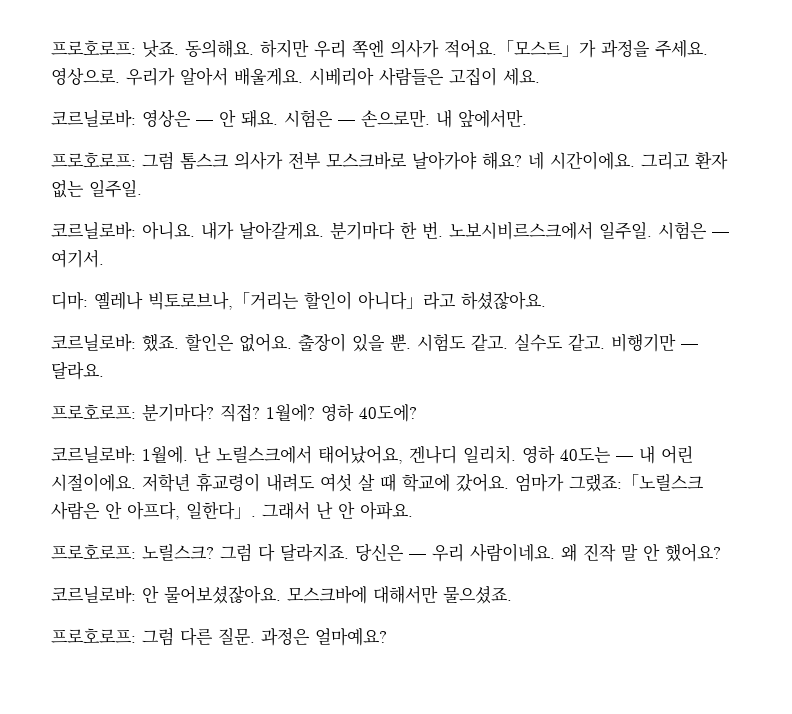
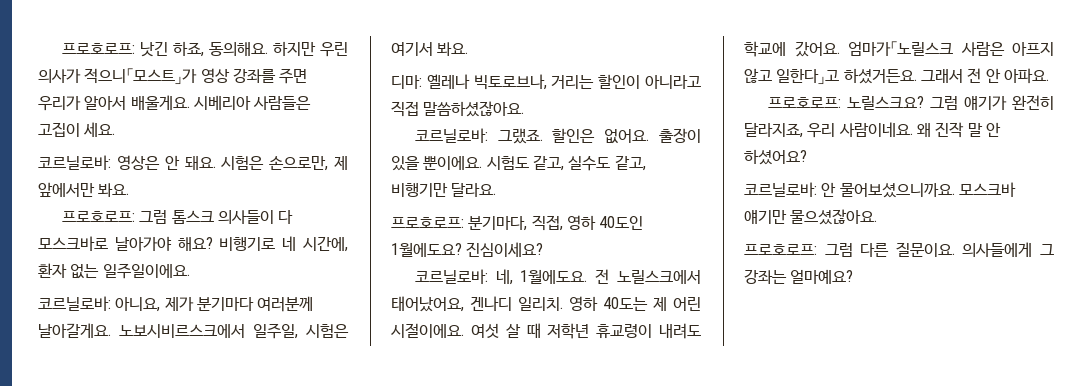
- 프로호로프: 낫죠. 동의해요. 하지만 우리 쪽엔 의사가 적어요.「모스트」가 과정을 주세요. 영상으로. 우리가 알아서 배울게요.
+ 프로호로프: 낫긴 하죠, 동의해요. 하지만 우린 의사가 적으니「모스트」가 영상 강좌를 주면 우리가 알아서 배울게요.
- 코르닐로바: 영상은 — 안 돼요.
+ 코르닐로바: 영상은 안 돼요.
- 시험은 — 손으로만. 내 앞에서만.
+ 시험은 손으로만, 제 앞에서만 봐요.
- 프로호로프: 그럼 톰스크 의사가 전부 모스크바로 날아가야 해요?
+ 프로호로프: 그럼 톰스크 의사들이 다 모스크바로 날아가야 해요?
- 네 시간이에요. 그리고 환자 없는 일주일.
- 코르닐로바: 아니요. 내가 날아갈게요. 분기마다 한 번. 노보시비르스크에서 일주일. 시험은 — 여기서.
+ 비행기로 네 시간에, 환자 없는 일주일이에요.
+ 코르닐로바: 아니요, 제가 분기마다 여러분께 날아갈게요. 노보시비르스크에서 일주일, 시험은 여기서 봐요.
- 디마: 옐레나 빅토로브나,「거리는 할인이 아니다」라고 하셨잖아요.
- 코르닐로바: 했죠.
+ 디마: 옐레나 빅토로브나, 거리는 할인이 아니라고 직접 말씀하셨잖아요.
+ 코르닐로바: 그랬죠.
- 출장이 있을 뿐. 시험도 같고. 실수도 같고. 비행기만 — 달라요.
- 프로호로프: 분기마다? 직접? 1월에? 영하 40도에?
- 코르닐로바: 1월에. 난 노릴스크에서 태어났어요, 겐나디 일리치.
+ 출장이 있을 뿐이에요. 시험도 같고, 실수도 같고, 비행기만 달라요.
+ 프로호로프: 분기마다, 직접, 영하 40도인 1월에도요? 진심이세요?
+ 코르닐로바: 네, 1월에도요. 전 노릴스크에서 태어났어요, 겐나디 일리치.
- 영하 40도는 — 내 어린 시절이에요. 저학년 휴교령이 내려도 여섯 살 때 학교에 갔어요.
+ 영하 40도는 제 어린 시절이에요. 여섯 살 때 저학년 휴교령이 내려도 학교에 갔어요.
- 엄마가 그랬죠:「노릴스크 사람은 안 아프다, 일한다」. 그래서 난 안 아파요.
- 프로호로프: 노릴스크? 그럼 다 달라지죠. 당신은 — 우리 사람이네요.
+ 엄마가「노릴스크 사람은 아프지 않고 일한다」고 하셨거든요. 그래서 전 안 아파요.
+ 프로호로프: 노릴스크요? 그럼 얘기가 완전히 달라지죠, 우리 사람이네요.
- 왜 진작 말 안 했어요?
+ 왜 진작 말 안 하셨어요?
- 코르닐로바: 안 물어보셨잖아요. 모스크바에 대해서만 물으셨죠.
+ 코르닐로바: 안 물어보셨으니까요. 모스크바 얘기만 물으셨잖아요.
- 프로호로프: 그럼 다른 질문. 과정은 얼마예요?
+ 프로호로프: 그럼 다른 질문이요. 의사들에게 그 강좌는 얼마예요?

